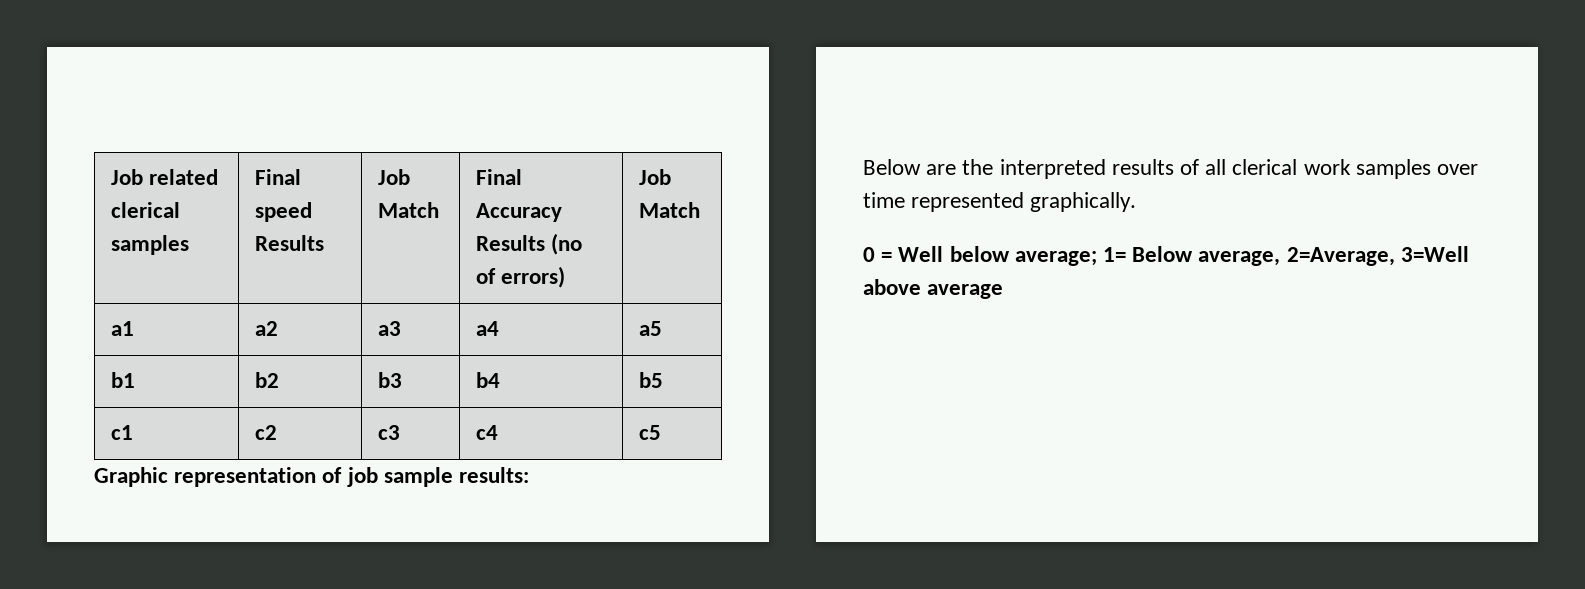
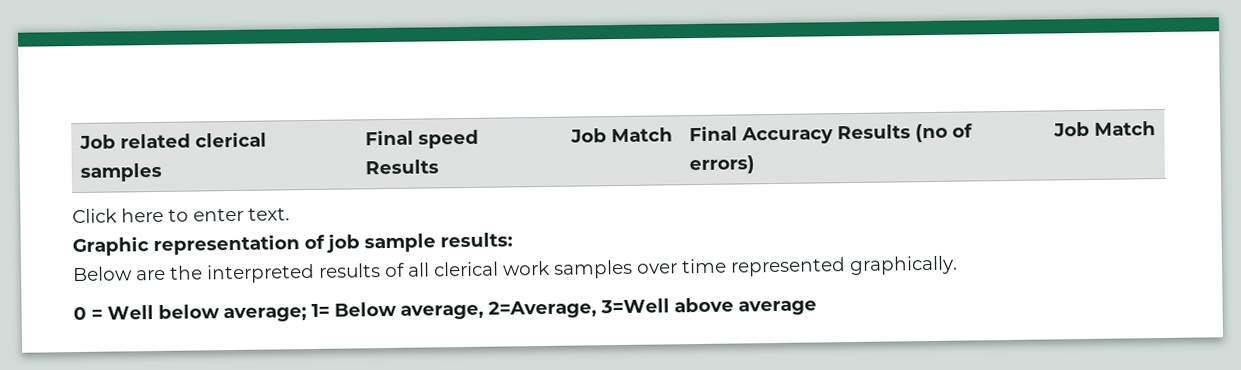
- a1 | a2 | a3 | a4 | a5
- b1 | b2 | b3 | b4 | b5
- c1 | c2 | c3 | c4 | c5
+ Click here to enter text.

